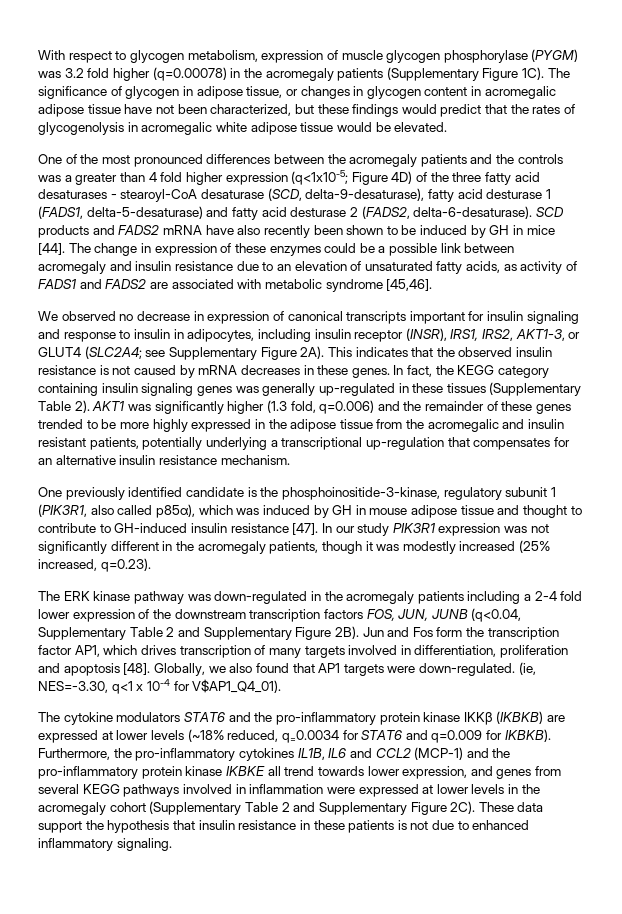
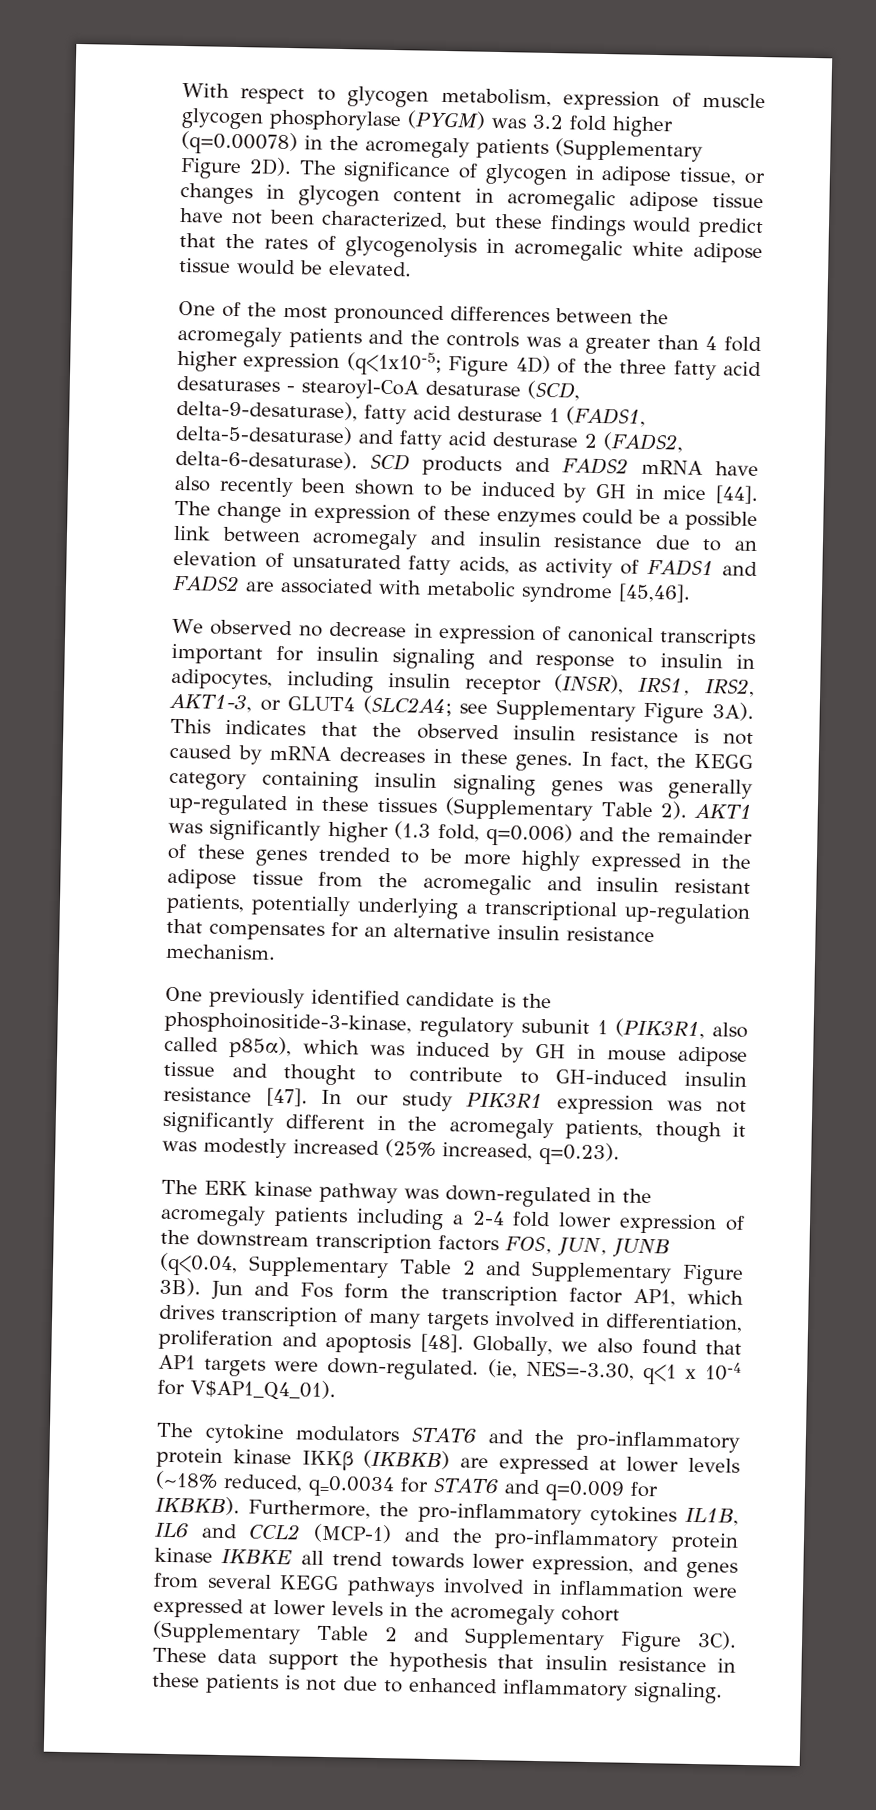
- With respect to glycogen metabolism, expression of muscle glycogen phosphorylase (PYGM) was 3.2 fold higher (q=0.00078) in the acromegaly patients (Supplementary Figure 1C).
+ With respect to glycogen metabolism, expression of muscle glycogen phosphorylase (PYGM) was 3.2 fold higher (q=0.00078) in the acromegaly patients (Supplementary Figure 2D).
- We observed no decrease in expression of canonical transcripts important for insulin signaling and response to insulin in adipocytes, including insulin receptor (INSR), IRS1, IRS2, AKT1-3, or GLUT4 (SLC2A4; see Supplementary Figure 2A).
+ We observed no decrease in expression of canonical transcripts important for insulin signaling and response to insulin in adipocytes, including insulin receptor (INSR), IRS1, IRS2, AKT1-3, or GLUT4 (SLC2A4; see Supplementary Figure 3A).
- The ERK kinase pathway was down-regulated in the acromegaly patients including a 2-4 fold lower expression of the downstream transcription factors FOS, JUN, JUNB (q<0.04, Supplementary Table 2 and Supplementary Figure 2B).
+ The ERK kinase pathway was down-regulated in the acromegaly patients including a 2-4 fold lower expression of the downstream transcription factors FOS, JUN, JUNB (q<0.04, Supplementary Table 2 and Supplementary Figure 3B).
- Furthermore, the pro-inflammatory cytokines IL1B, IL6 and CCL2 (MCP-1) and the pro-inflammatory protein kinase IKBKE all trend towards lower expression, and genes from several KEGG pathways involved in inflammation were expressed at lower levels in the acromegaly cohort (Supplementary Table 2 and Supplementary Figure 2C).
+ Furthermore, the pro-inflammatory cytokines IL1B, IL6 and CCL2 (MCP-1) and the pro-inflammatory protein kinase IKBKE all trend towards lower expression, and genes from several KEGG pathways involved in inflammation were expressed at lower levels in the acromegaly cohort (Supplementary Table 2 and Supplementary Figure 3C).

